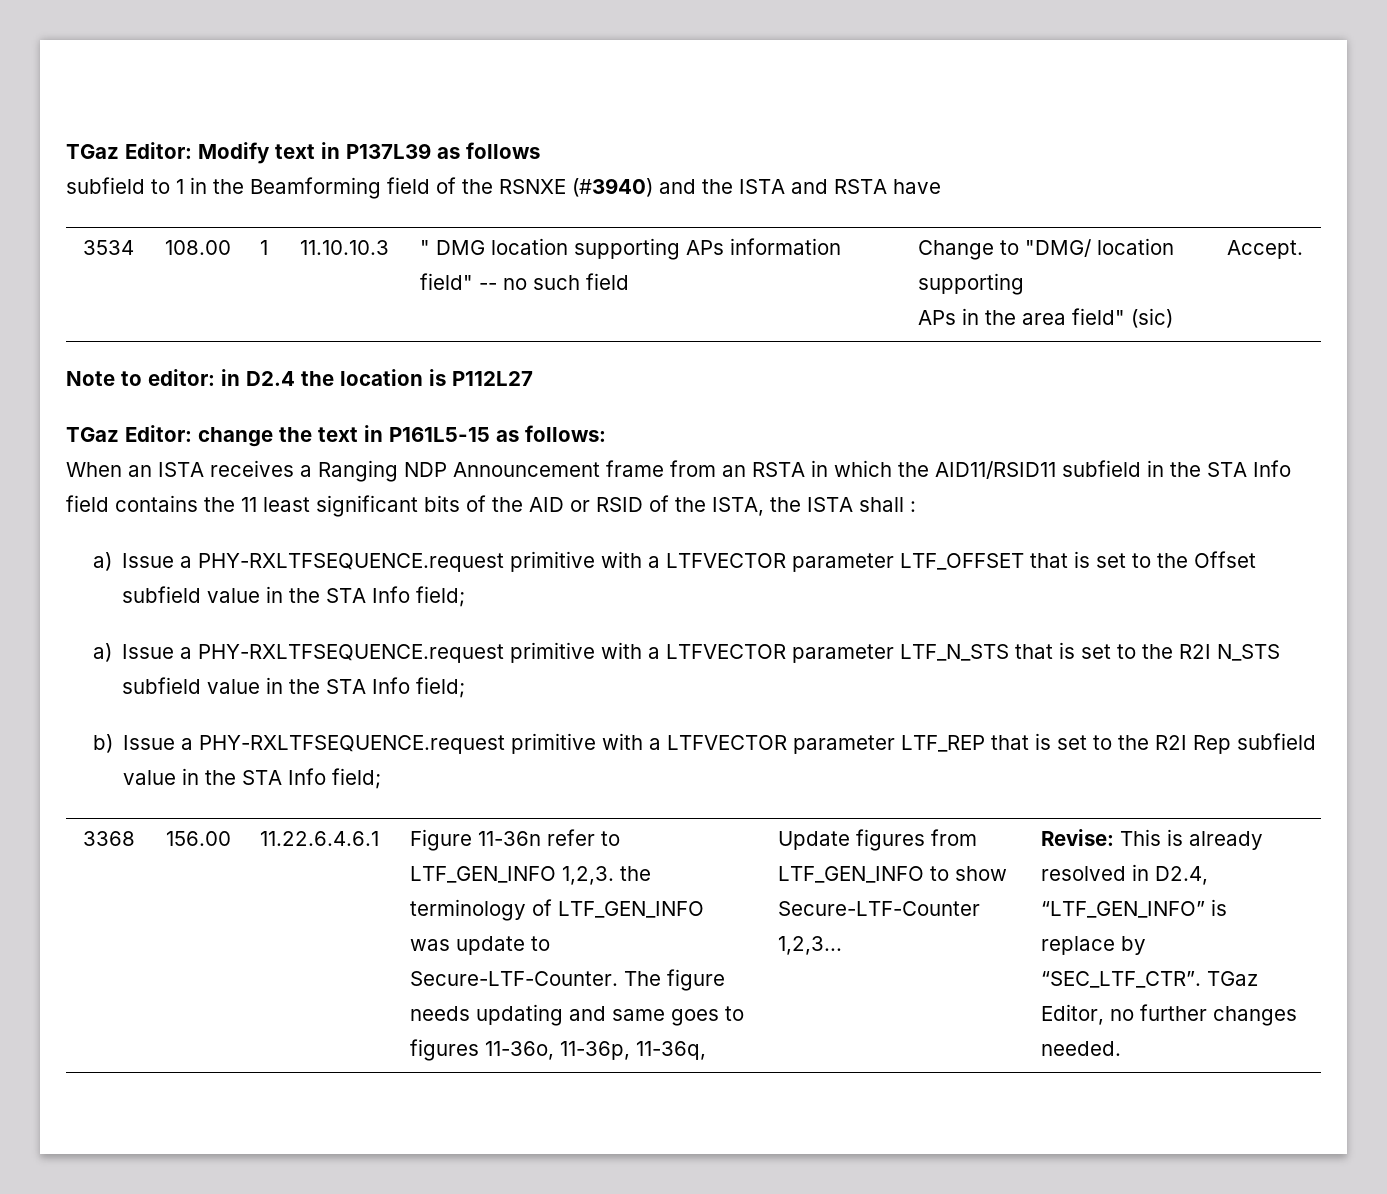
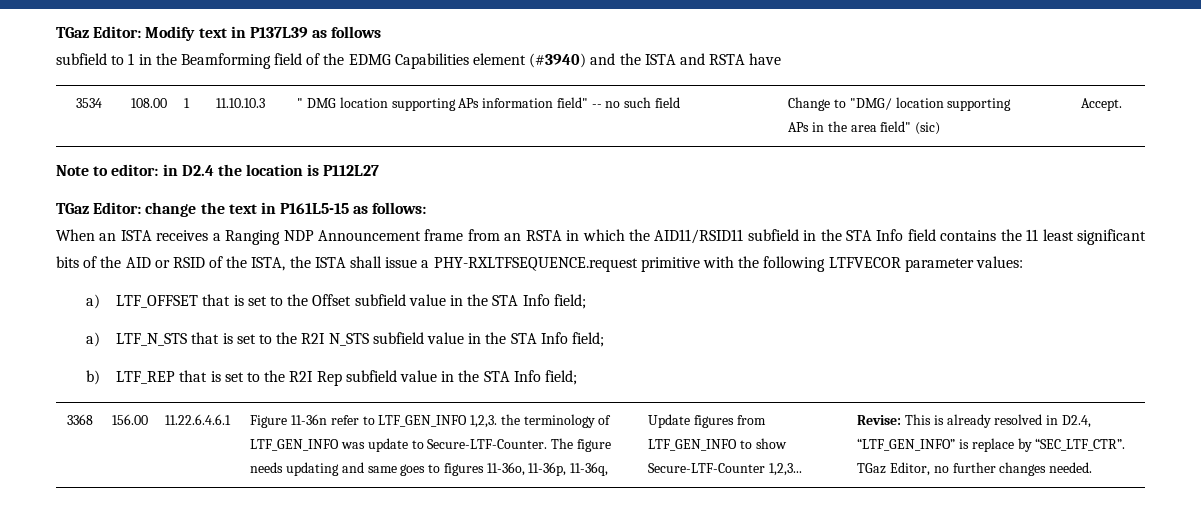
- subfield to 1 in the Beamforming field of the RSNXE (#3940) and the ISTA and RSTA have
+ subfield to 1 in the Beamforming field of the EDMG Capabilities element (#3940) and the ISTA and RSTA have
- When an ISTA receives a Ranging NDP Announcement frame from an RSTA in which the AID11/RSID11 subfield in the STA Info field contains the 11 least significant bits of the AID or RSID of the ISTA, the ISTA shall :
- a) Issue a PHY-RXLTFSEQUENCE.request primitive with a LTFVECTOR parameter LTF_OFFSET that is set to the Offset subfield value in the STA Info field;
+ When an ISTA receives a Ranging NDP Announcement frame from an RSTA in which the AID11/RSID11 subfield in the STA Info field contains the 11 least significant bits of the AID or RSID of the ISTA, the ISTA shall issue a PHY-RXLTFSEQUENCE.request primitive with the following LTFVECOR parameter values:
+ a) LTF_OFFSET that is set to the Offset subfield value in the STA Info field;
- a) Issue a PHY-RXLTFSEQUENCE.request primitive with a LTFVECTOR parameter LTF_N_STS that is set to the R2I N_STS subfield value in the STA Info field;
+ a) LTF_N_STS that is set to the R2I N_STS subfield value in the STA Info field;
- b) Issue a PHY-RXLTFSEQUENCE.request primitive with a LTFVECTOR parameter LTF_REP that is set to the R2I Rep subfield value in the STA Info field;
+ b) LTF_REP that is set to the R2I Rep subfield value in the STA Info field;

